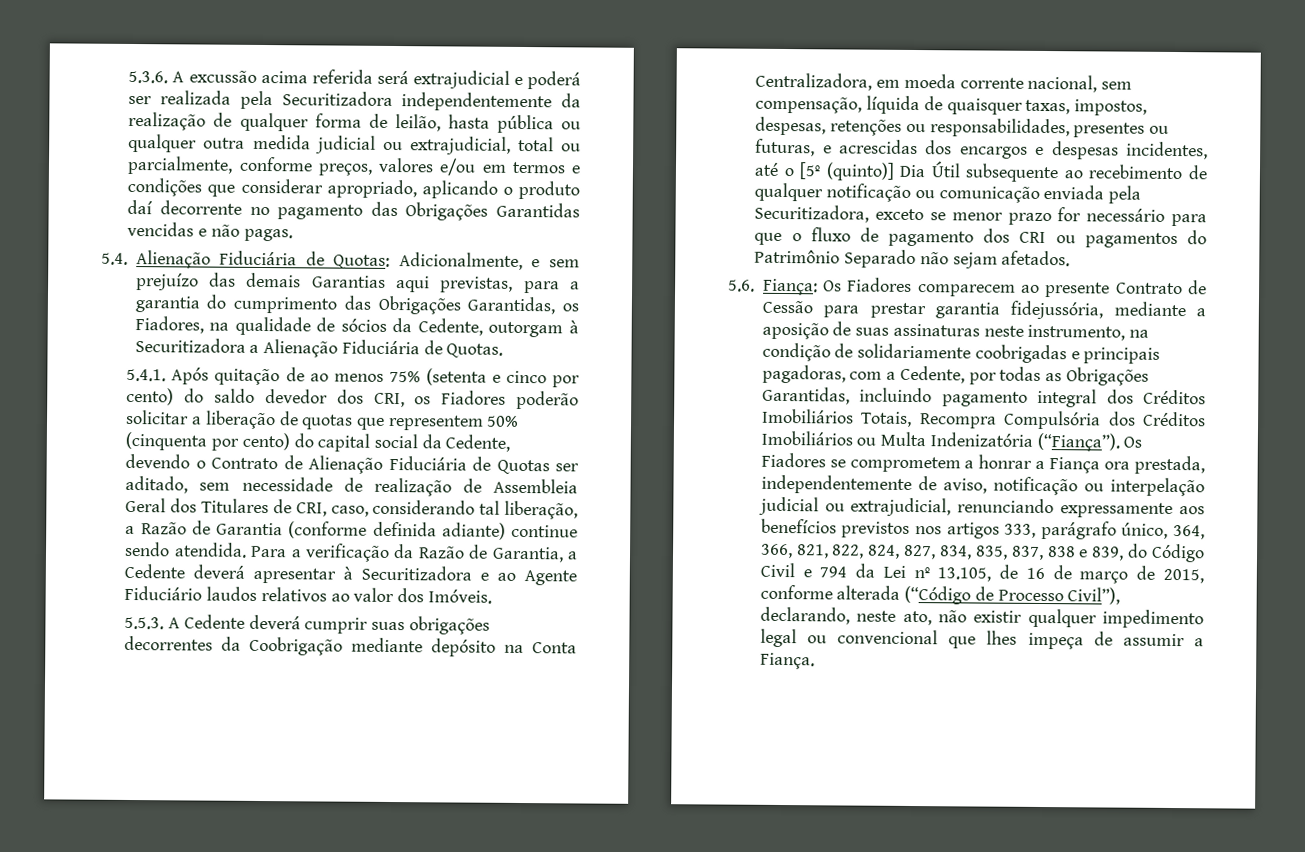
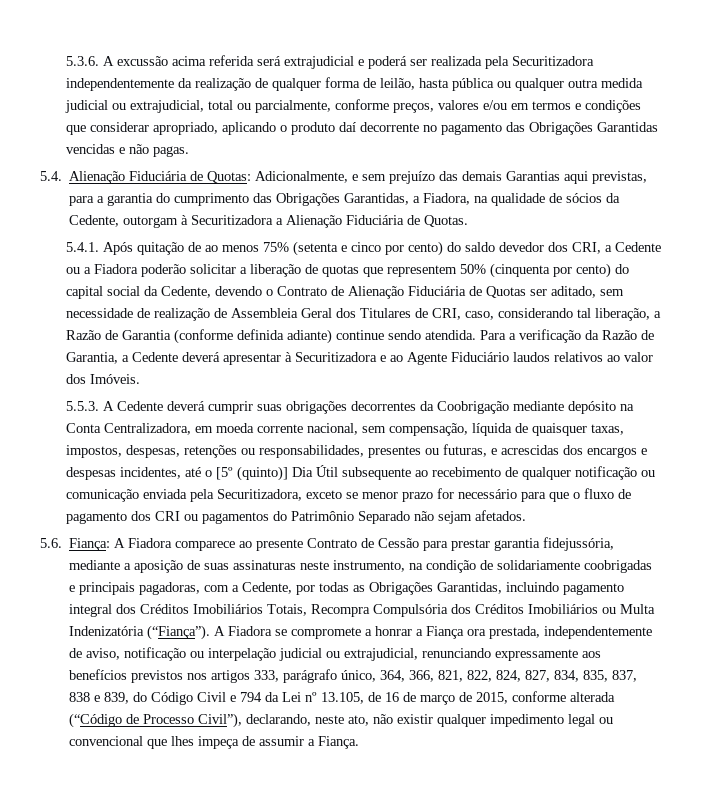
- 5.4. Alienação Fiduciária de Quotas: Adicionalmente, e sem prejuízo das demais Garantias aqui previstas, para a garantia do cumprimento das Obrigações Garantidas, os Fiadores, na qualidade de sócios da Cedente, outorgam à Securitizadora a Alienação Fiduciária de Quotas.
+ 5.4. Alienação Fiduciária de Quotas: Adicionalmente, e sem prejuízo das demais Garantias aqui previstas, para a garantia do cumprimento das Obrigações Garantidas, a Fiadora, na qualidade de sócios da Cedente, outorgam à Securitizadora a Alienação Fiduciária de Quotas.
- 5.4.1. Após quitação de ao menos 75% (setenta e cinco por cento) do saldo devedor dos CRI, os Fiadores poderão solicitar a liberação de quotas que representem 50% (cinquenta por cento) do capital social da Cedente, devendo o Contrato de Alienação Fiduciária de Quotas ser aditado, sem necessidade de realização de Assembleia Geral dos Titulares de CRI, caso, considerando tal liberação, a Razão de Garantia (conforme definida adiante) continue sendo atendida.
+ 5.4.1. Após quitação de ao menos 75% (setenta e cinco por cento) do saldo devedor dos CRI, a Cedente ou a Fiadora poderão solicitar a liberação de quotas que representem 50% (cinquenta por cento) do capital social da Cedente, devendo o Contrato de Alienação Fiduciária de Quotas ser aditado, sem necessidade de realização de Assembleia Geral dos Titulares de CRI, caso, considerando tal liberação, a Razão de Garantia (conforme definida adiante) continue sendo atendida.
- 5.6. Fiança: Os Fiadores comparecem ao presente Contrato de Cessão para prestar garantia fidejussória, mediante a aposição de suas assinaturas neste instrumento, na condição de solidariamente coobrigadas e principais pagadoras, com a Cedente, por todas as Obrigações Garantidas, incluindo pagamento integral dos Créditos Imobiliários Totais, Recompra Compulsória dos Créditos Imobiliários ou Multa Indenizatória (“Fiança”).
+ 5.6. Fiança: A Fiadora comparece ao presente Contrato de Cessão para prestar garantia fidejussória, mediante a aposição de suas assinaturas neste instrumento, na condição de solidariamente coobrigadas e principais pagadoras, com a Cedente, por todas as Obrigações Garantidas, incluindo pagamento integral dos Créditos Imobiliários Totais, Recompra Compulsória dos Créditos Imobiliários ou Multa Indenizatória (“Fiança”).
- Os Fiadores se comprometem a honrar a Fiança ora prestada, independentemente de aviso, notificação ou interpelação judicial ou extrajudicial, renunciando expressamente aos benefícios previstos nos artigos 333, parágrafo único, 364, 366, 821, 822, 824, 827, 834, 835, 837, 838 e 839, do Código Civil e 794 da Lei nº 13.105, de 16 de março de 2015, conforme alterada (“Código de Processo Civil”), declarando, neste ato, não existir qualquer impedimento legal ou convencional que lhes impeça de assumir a Fiança.
+ A Fiadora se compromete a honrar a Fiança ora prestada, independentemente de aviso, notificação ou interpelação judicial ou extrajudicial, renunciando expressamente aos benefícios previstos nos artigos 333, parágrafo único, 364, 366, 821, 822, 824, 827, 834, 835, 837, 838 e 839, do Código Civil e 794 da Lei nº 13.105, de 16 de março de 2015, conforme alterada (“Código de Processo Civil”), declarando, neste ato, não existir qualquer impedimento legal ou convencional que lhes impeça de assumir a Fiança.

